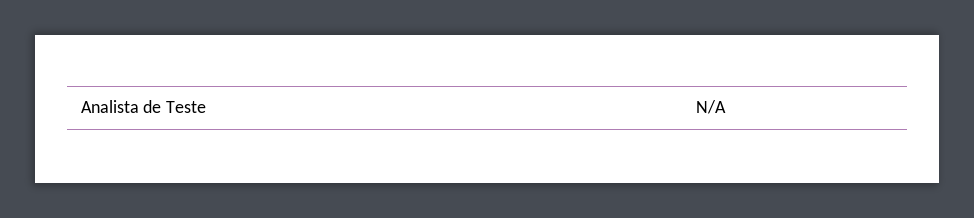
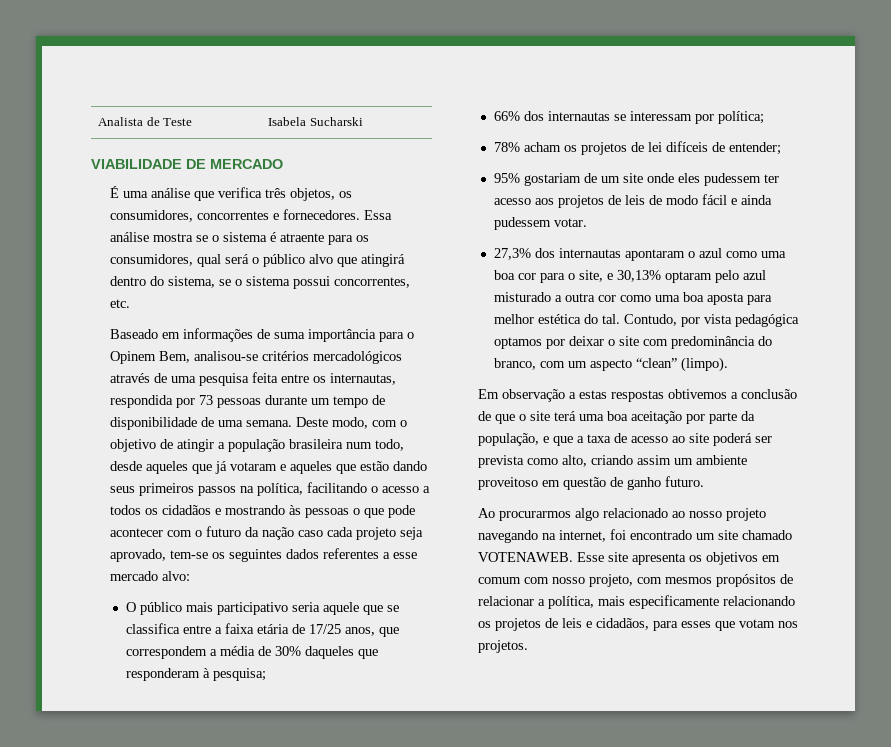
- Analista de Teste | N/A
+ Analista de Teste | Isabela Sucharski
+ VIABILIDADE DE MERCADO
+ É uma análise que verifica três objetos, os consumidores, concorrentes e fornecedores. Essa análise mostra se o sistema é atraente para os consumidores, qual será o público alvo que atingirá dentro do sistema, se o sistema possui concorrentes, etc.
+ Baseado em informações de suma importância para o Opinem Bem, analisou-se critérios mercadológicos através de uma pesquisa feita entre os internautas, respondida por 73 pessoas durante um tempo de disponibilidade de uma semana. Deste modo, com o objetivo de atingir a população brasileira num todo, desde aqueles que já votaram e aqueles que estão dando seus primeiros passos na política, facilitando o acesso a todos os cidadãos e mostrando às pessoas o que pode acontecer com o futuro da nação caso cada projeto seja aprovado, tem-se os seguintes dados referentes a esse mercado alvo:
+ O público mais participativo seria aquele que se classifica entre a faixa etária de 17/25 anos, que correspondem a média de 30% daqueles que responderam à pesquisa;
+ 66% dos internautas se interessam por política;
+ 78% acham os projetos de lei difíceis de entender;
+ 95% gostariam de um site onde eles pudessem ter acesso aos projetos de leis de modo fácil e ainda pudessem votar.
+ 27,3% dos internautas apontaram o azul como uma boa cor para o site, e 30,13% optaram pelo azul misturado a outra cor como uma boa aposta para melhor estética do tal. Contudo, por vista pedagógica optamos por deixar o site com predominância do branco, com um aspecto “clean” (limpo).
+ Em observação a estas respostas obtivemos a conclusão de que o site terá uma boa aceitação por parte da população, e que a taxa de acesso ao site poderá ser prevista como alto, criando assim um ambiente proveitoso em questão de ganho futuro.
+ Ao procurarmos algo relacionado ao nosso projeto navegando na internet, foi encontrado um site chamado VOTENAWEB. Esse site apresenta os objetivos em comum com nosso projeto, com mesmos propósitos de relacionar a política, mais especificamente relacionando os projetos de leis e cidadãos, para esses que votam nos projetos.

